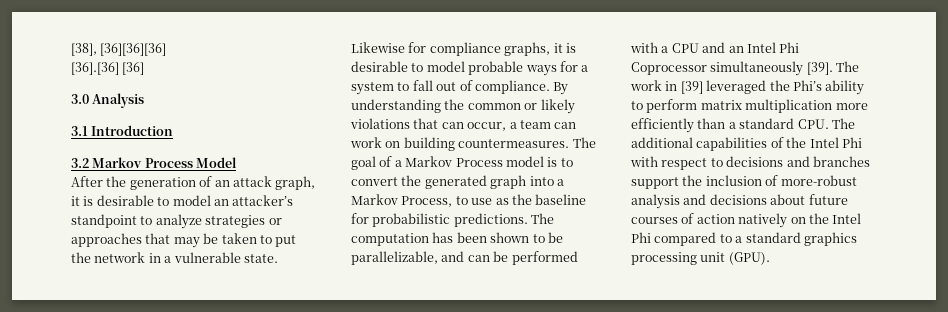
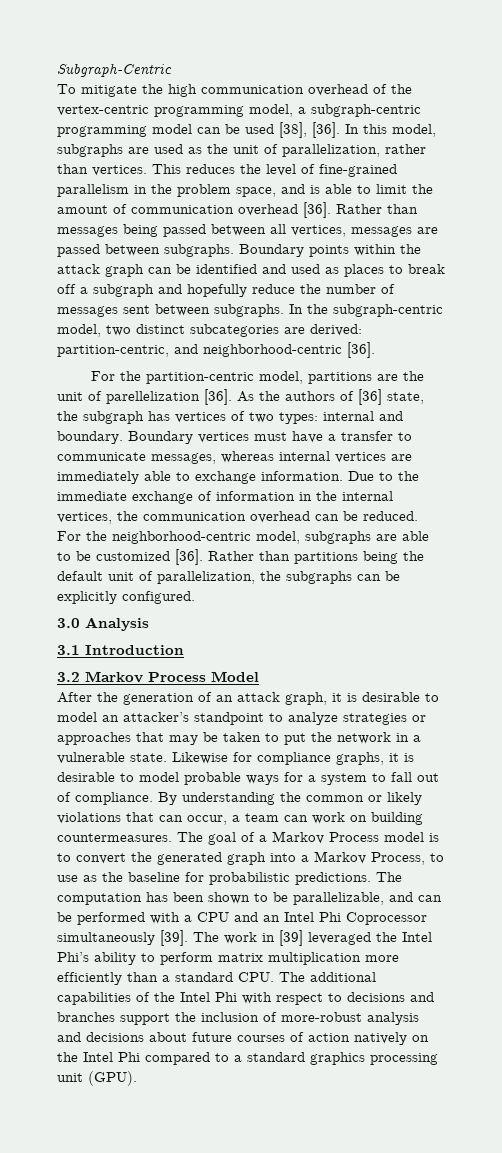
- [38], [36][36][36]
- [36].[36] [36]
+ Subgraph-Centric
+ To mitigate the high communication overhead of the vertex-centric programming model, a subgraph-centric programming model can be used [38], [36]. In this model, subgraphs are used as the unit of parallelization, rather than vertices. This reduces the level of fine-grained parallelism in the problem space, and is able to limit the amount of communication overhead [36]. Rather than messages being passed between all vertices, messages are passed between subgraphs. Boundary points within the attack graph can be identified and used as places to break off a subgraph and hopefully reduce the number of messages sent between subgraphs. In the subgraph-centric model, two distinct subcategories are derived: partition-centric, and neighborhood-centric [36].
+ For the partition-centric model, partitions are the unit of parellelization [36]. As the authors of [36] state, the subgraph has vertices of two types: internal and boundary. Boundary vertices must have a transfer to communicate messages, whereas internal vertices are immediately able to exchange information. Due to the immediate exchange of information in the internal vertices, the communication overhead can be reduced. For the neighborhood-centric model, subgraphs are able to be customized [36]. Rather than partitions being the default unit of parallelization, the subgraphs can be explicitly configured.
- The work in [39] leveraged the Phi’s ability to perform matrix multiplication more efficiently than a standard CPU. The additional capabilities of the Intel Phi with respect to decisions and branches support the inclusion of more-robust analysis and decisions about future courses of action natively on the Intel Phi compared to a standard graphics processing unit (GPU).
+ The work in [39] leveraged the Intel Phi’s ability to perform matrix multiplication more efficiently than a standard CPU. The additional capabilities of the Intel Phi with respect to decisions and branches support the inclusion of more-robust analysis and decisions about future courses of action natively on the Intel Phi compared to a standard graphics processing unit (GPU).

